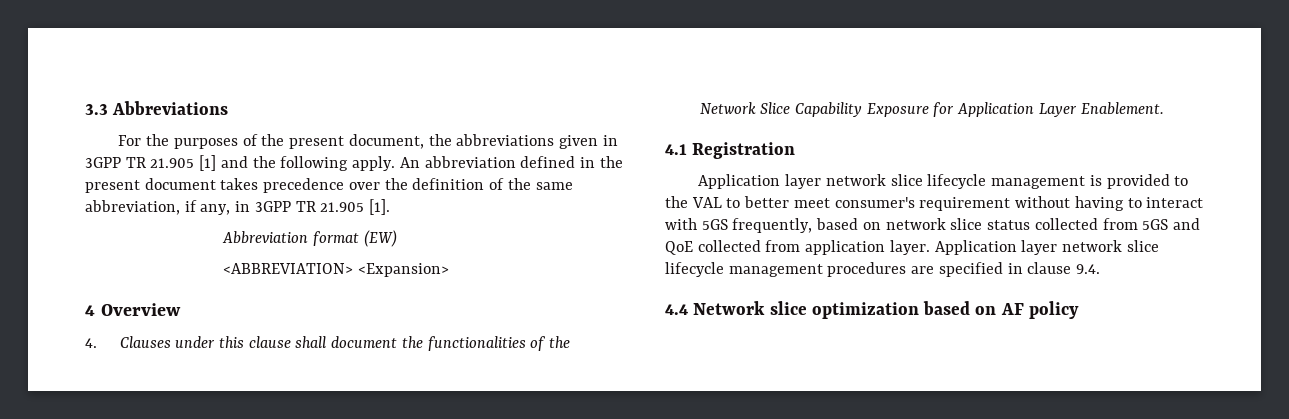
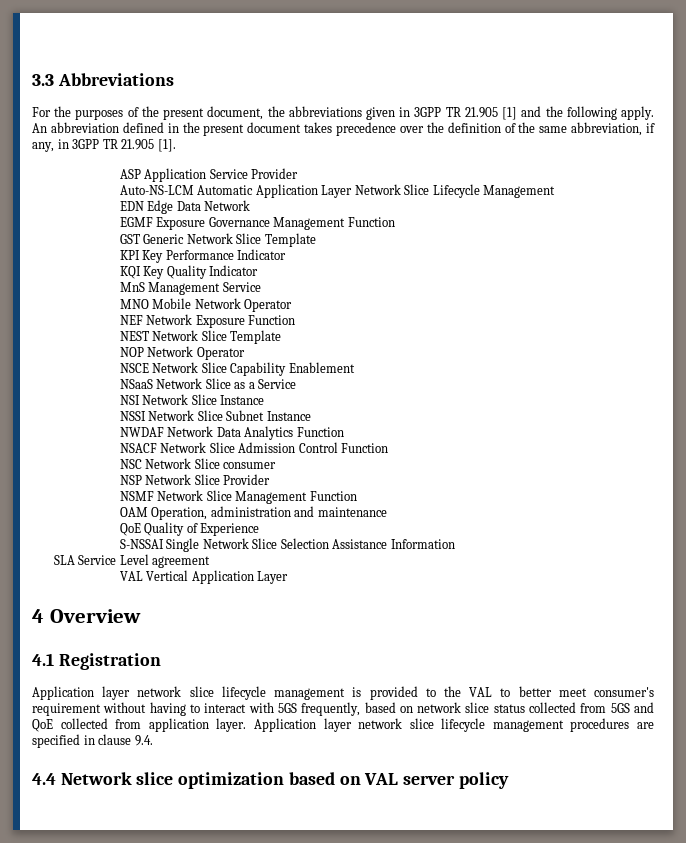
- Abbreviation format (EW)
- <ABBREVIATION> <Expansion>
+ ASP Application Service Provider
+ Auto-NS-LCM Automatic Application Layer Network Slice Lifecycle Management
+ EDN Edge Data Network
+ EGMF Exposure Governance Management Function
+ GST Generic Network Slice Template
+ KPI Key Performance Indicator
+ KQI Key Quality Indicator
+ MnS Management Service
+ MNO Mobile Network Operator
+ NEF Network Exposure Function
+ NEST Network Slice Template
+ NOP Network Operator
+ NSCE Network Slice Capability Enablement
+ NSaaS Network Slice as a Service
+ NSI Network Slice Instance
+ NSSI Network Slice Subnet Instance
+ NWDAF Network Data Analytics Function
+ NSACF Network Slice Admission Control Function
+ NSC Network Slice consumer
+ NSP Network Slice Provider
+ NSMF Network Slice Management Function
+ OAM Operation, administration and maintenance
+ QoE Quality of Experience
+ S-NSSAI Single Network Slice Selection Assistance Information
+ SLA Service Level agreement
+ VAL Vertical Application Layer
  4 Overview
- 4. Clauses under this clause shall document the functionalities of the Network Slice Capability Exposure for Application Layer Enablement.
- 4.4 Network slice optimization based on AF policy
+ 4.4 Network slice optimization based on VAL server policy

